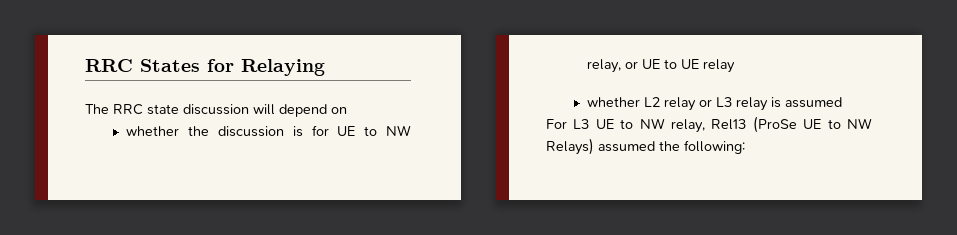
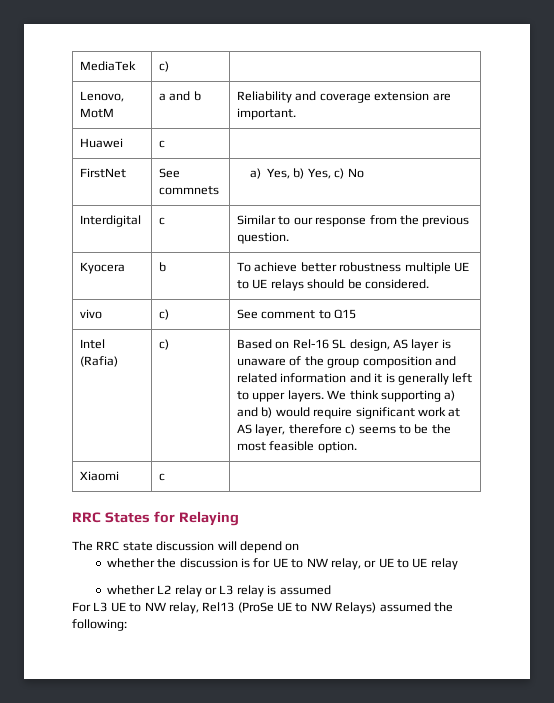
+ MediaTek | c) |
+ Lenovo, MotM | a and b | Reliability and coverage extension are important.
+ Huawei | c |
+ FirstNet | See commnets | a) Yes, b) Yes, c) No
+ Interdigital | c | Similar to our response from the previous question.
+ Kyocera | b | To achieve better robustness multiple UE to UE relays should be considered.
+ vivo | c) | See comment to Q15
+ Intel (Rafia) | c) | Based on Rel-16 SL design, AS layer is unaware of the group composition and related information and it is generally left to upper layers. We think supporting a) and b) would require significant work at AS layer, therefore c) seems to be the most feasible option.
+ Xiaomi | c |

